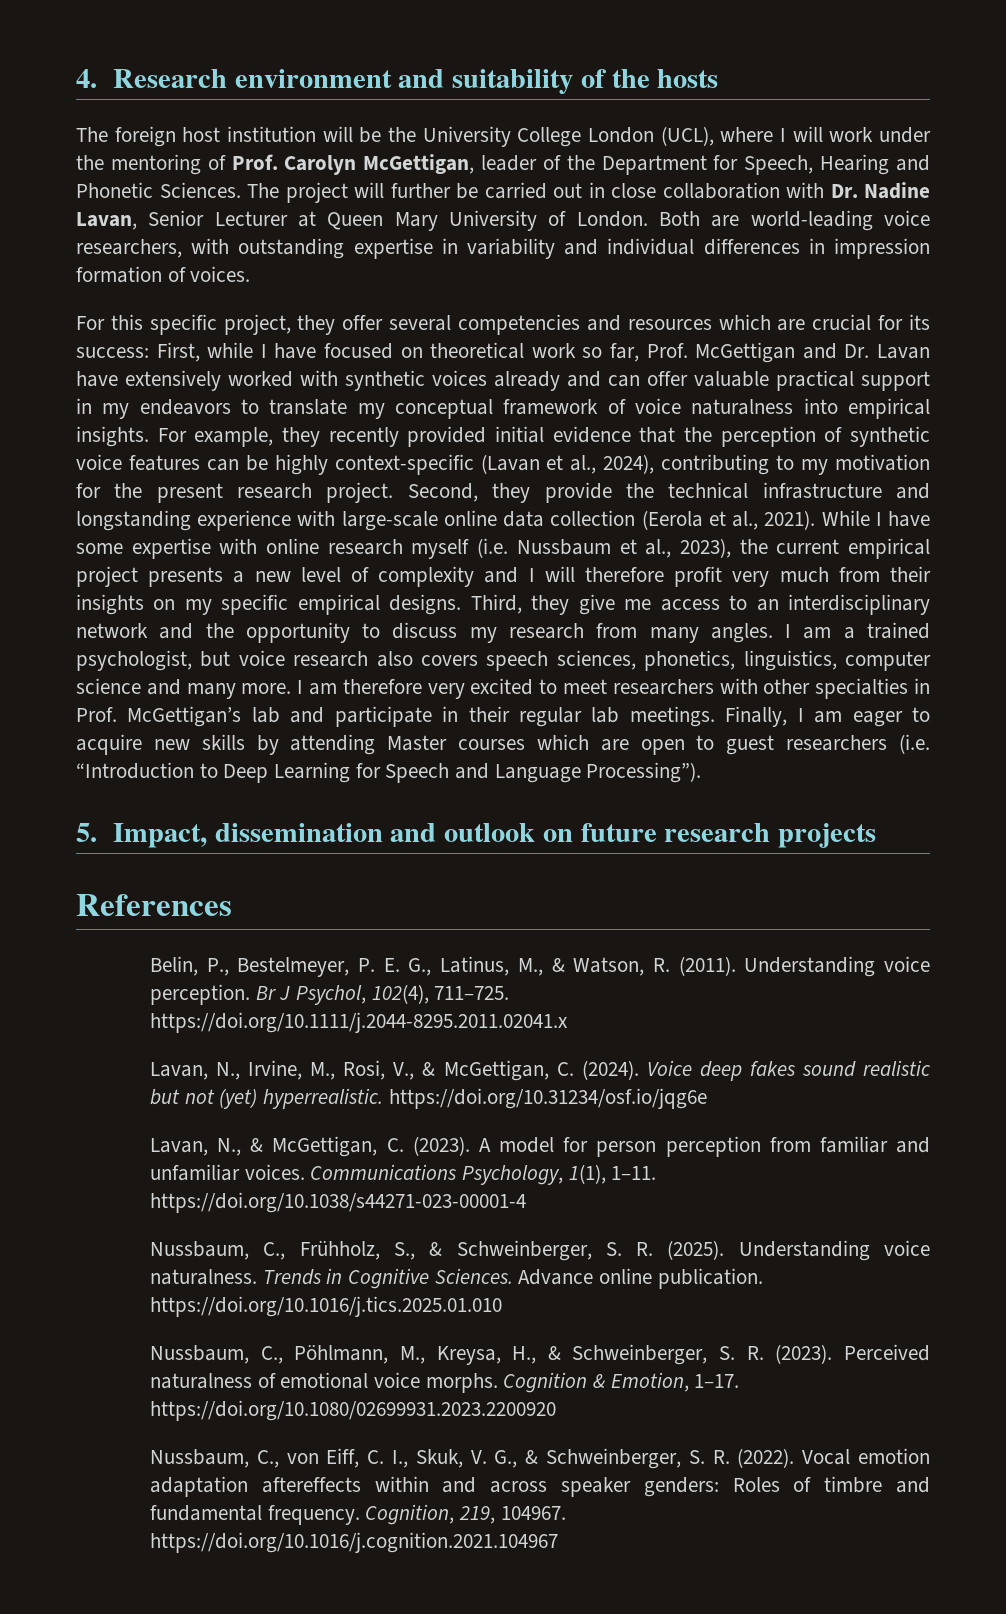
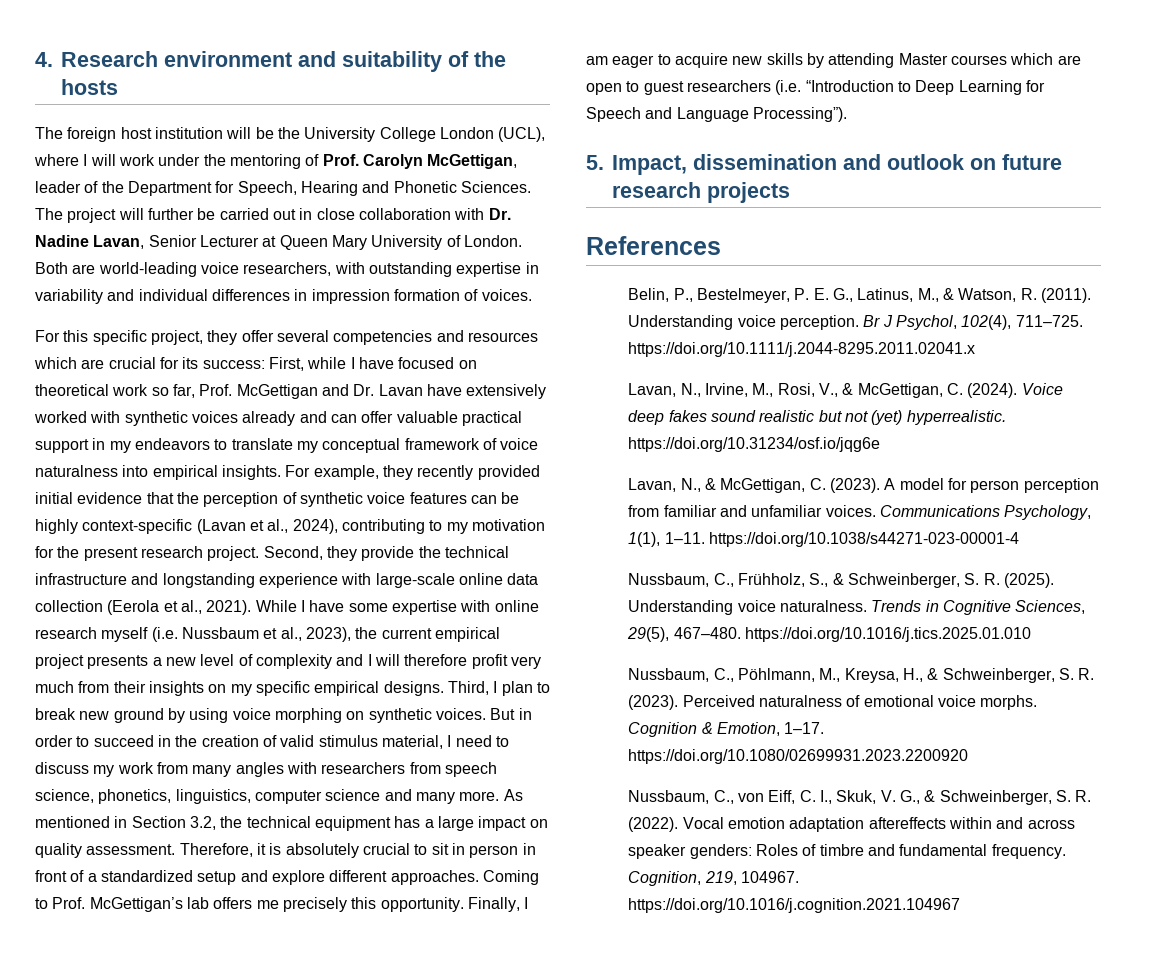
- Third, they give me access to an interdisciplinary network and the opportunity to discuss my research from many angles. I am a trained psychologist, but voice research also covers speech sciences, phonetics, linguistics, computer science and many more.
+ Third, I plan to break new ground by using voice morphing on synthetic voices. But in order to succeed in the creation of valid stimulus material, I need to discuss my work from many angles with researchers from speech science, phonetics, linguistics, computer science and many more.
- I am therefore very excited to meet researchers with other specialties in Prof. McGettigan’s lab and participate in their regular lab meetings.
+ As mentioned in Section 3.2, the technical equipment has a large impact on quality assessment. Therefore, it is absolutely crucial to sit in person in front of a standardized setup and explore different approaches. Coming to Prof. McGettigan’s lab offers me precisely this opportunity.
- Trends in Cognitive Sciences. Advance online publication. https://doi.org/10.1016/j.tics.2025.01.010
+ Trends in Cognitive Sciences, 29(5), 467–480. https://doi.org/10.1016/j.tics.2025.01.010

